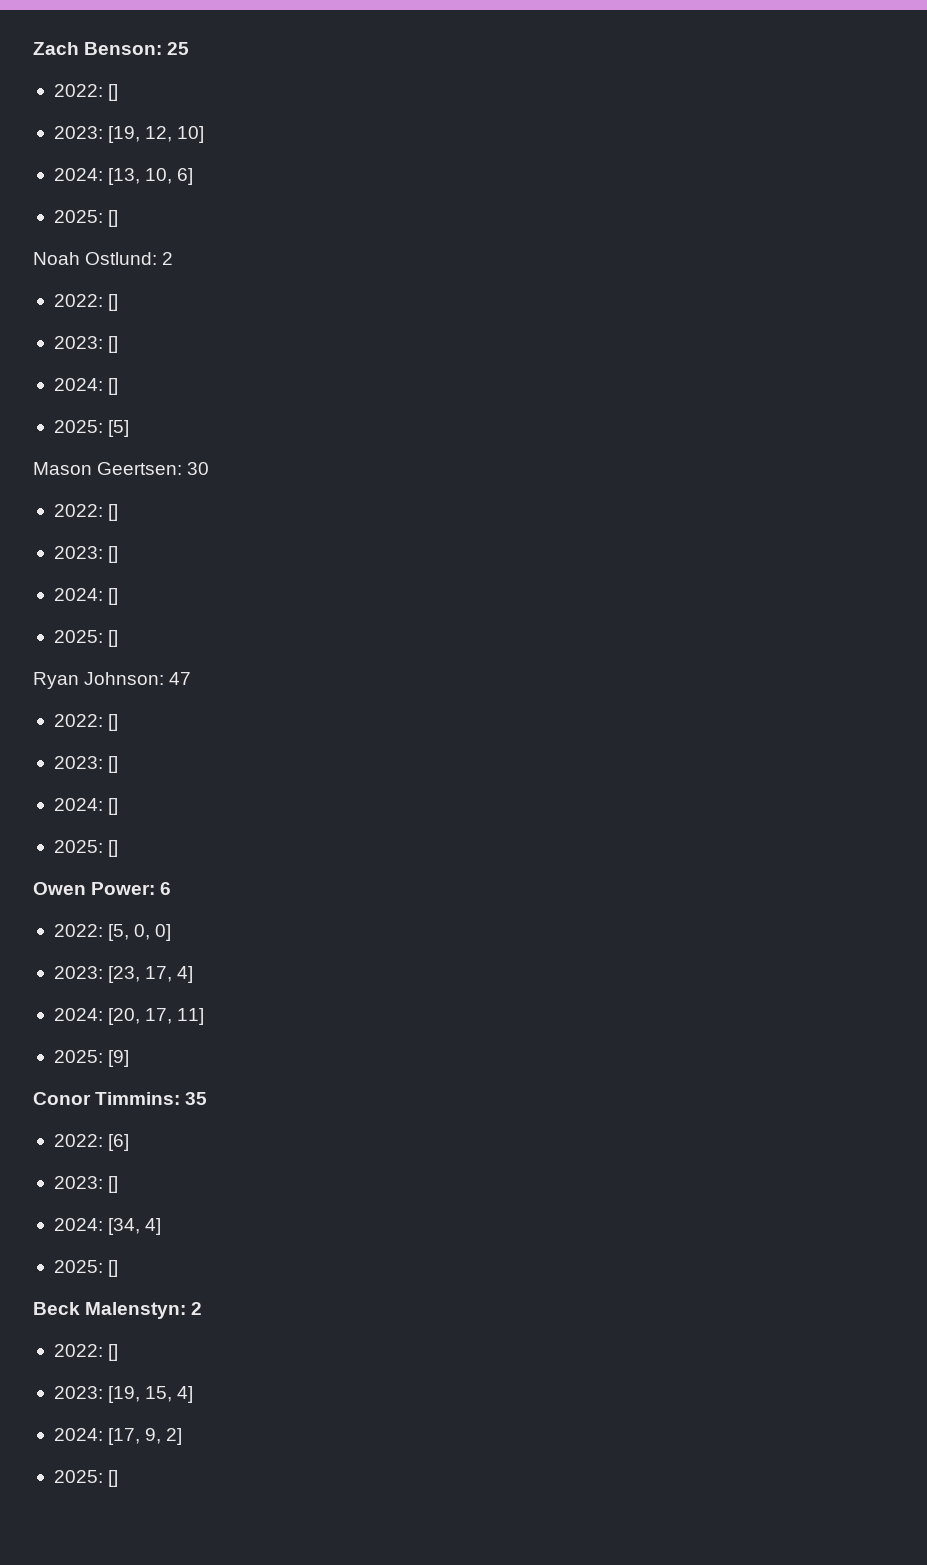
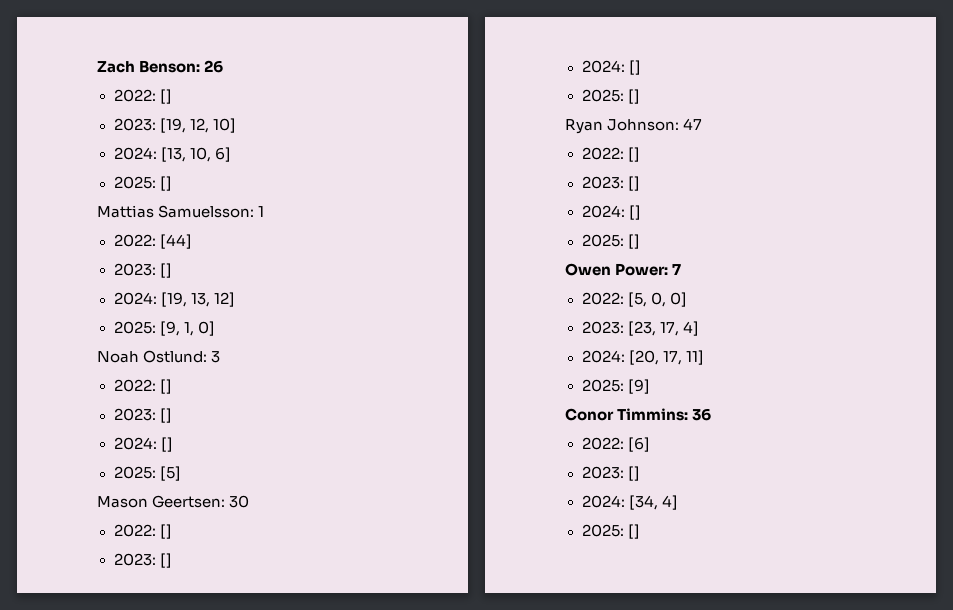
- Zach Benson: 25
+ Zach Benson: 26
+ Mattias Samuelsson: 1
+ 2022: [44]
+ 2023: []
+ 2024: [19, 13, 12]
+ 2025: [9, 1, 0]
- Noah Ostlund: 2
+ Noah Ostlund: 3
- Owen Power: 6
+ Owen Power: 7
- Conor Timmins: 35
+ Conor Timmins: 36
- Beck Malenstyn: 2
- 2022: []
- 2023: [19, 15, 4]
- 2024: [17, 9, 2]
- 2025: []

